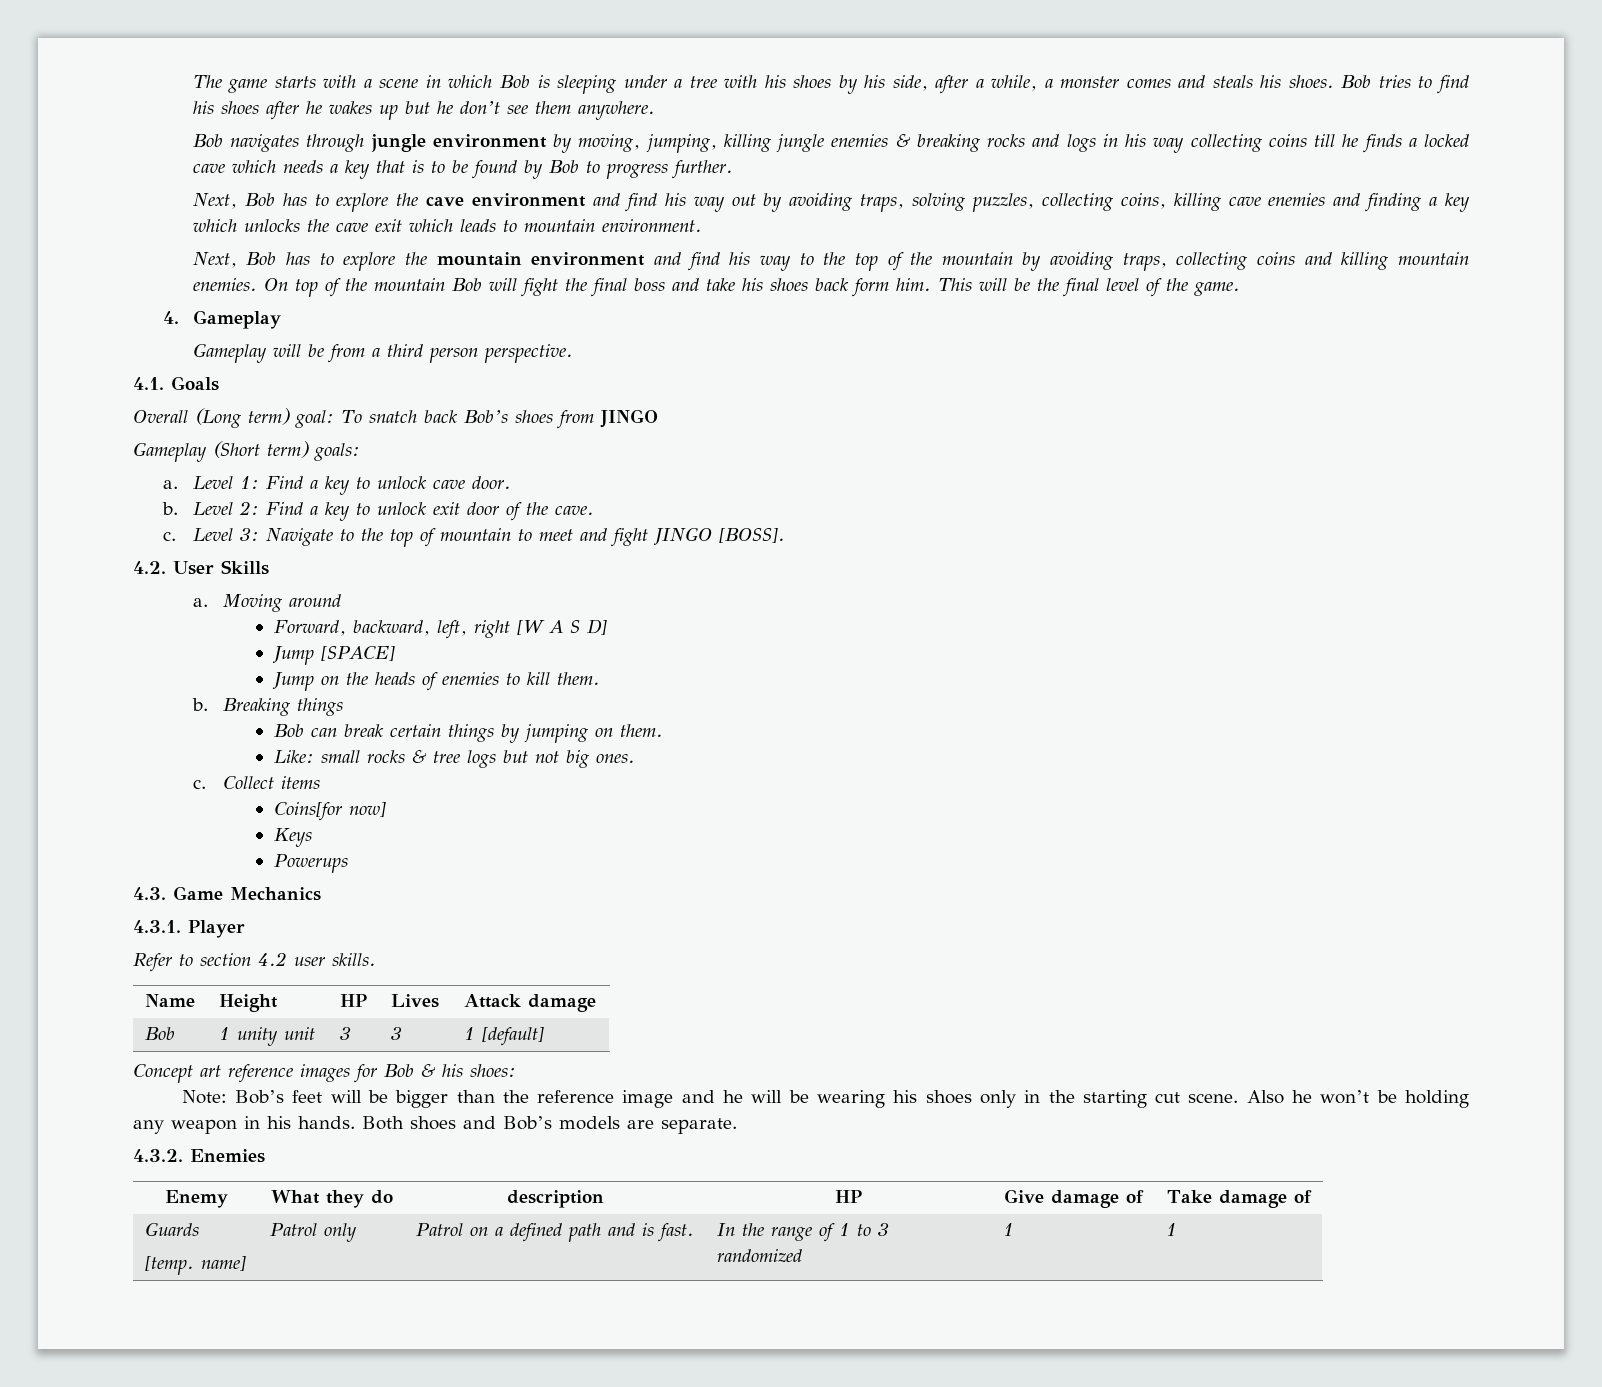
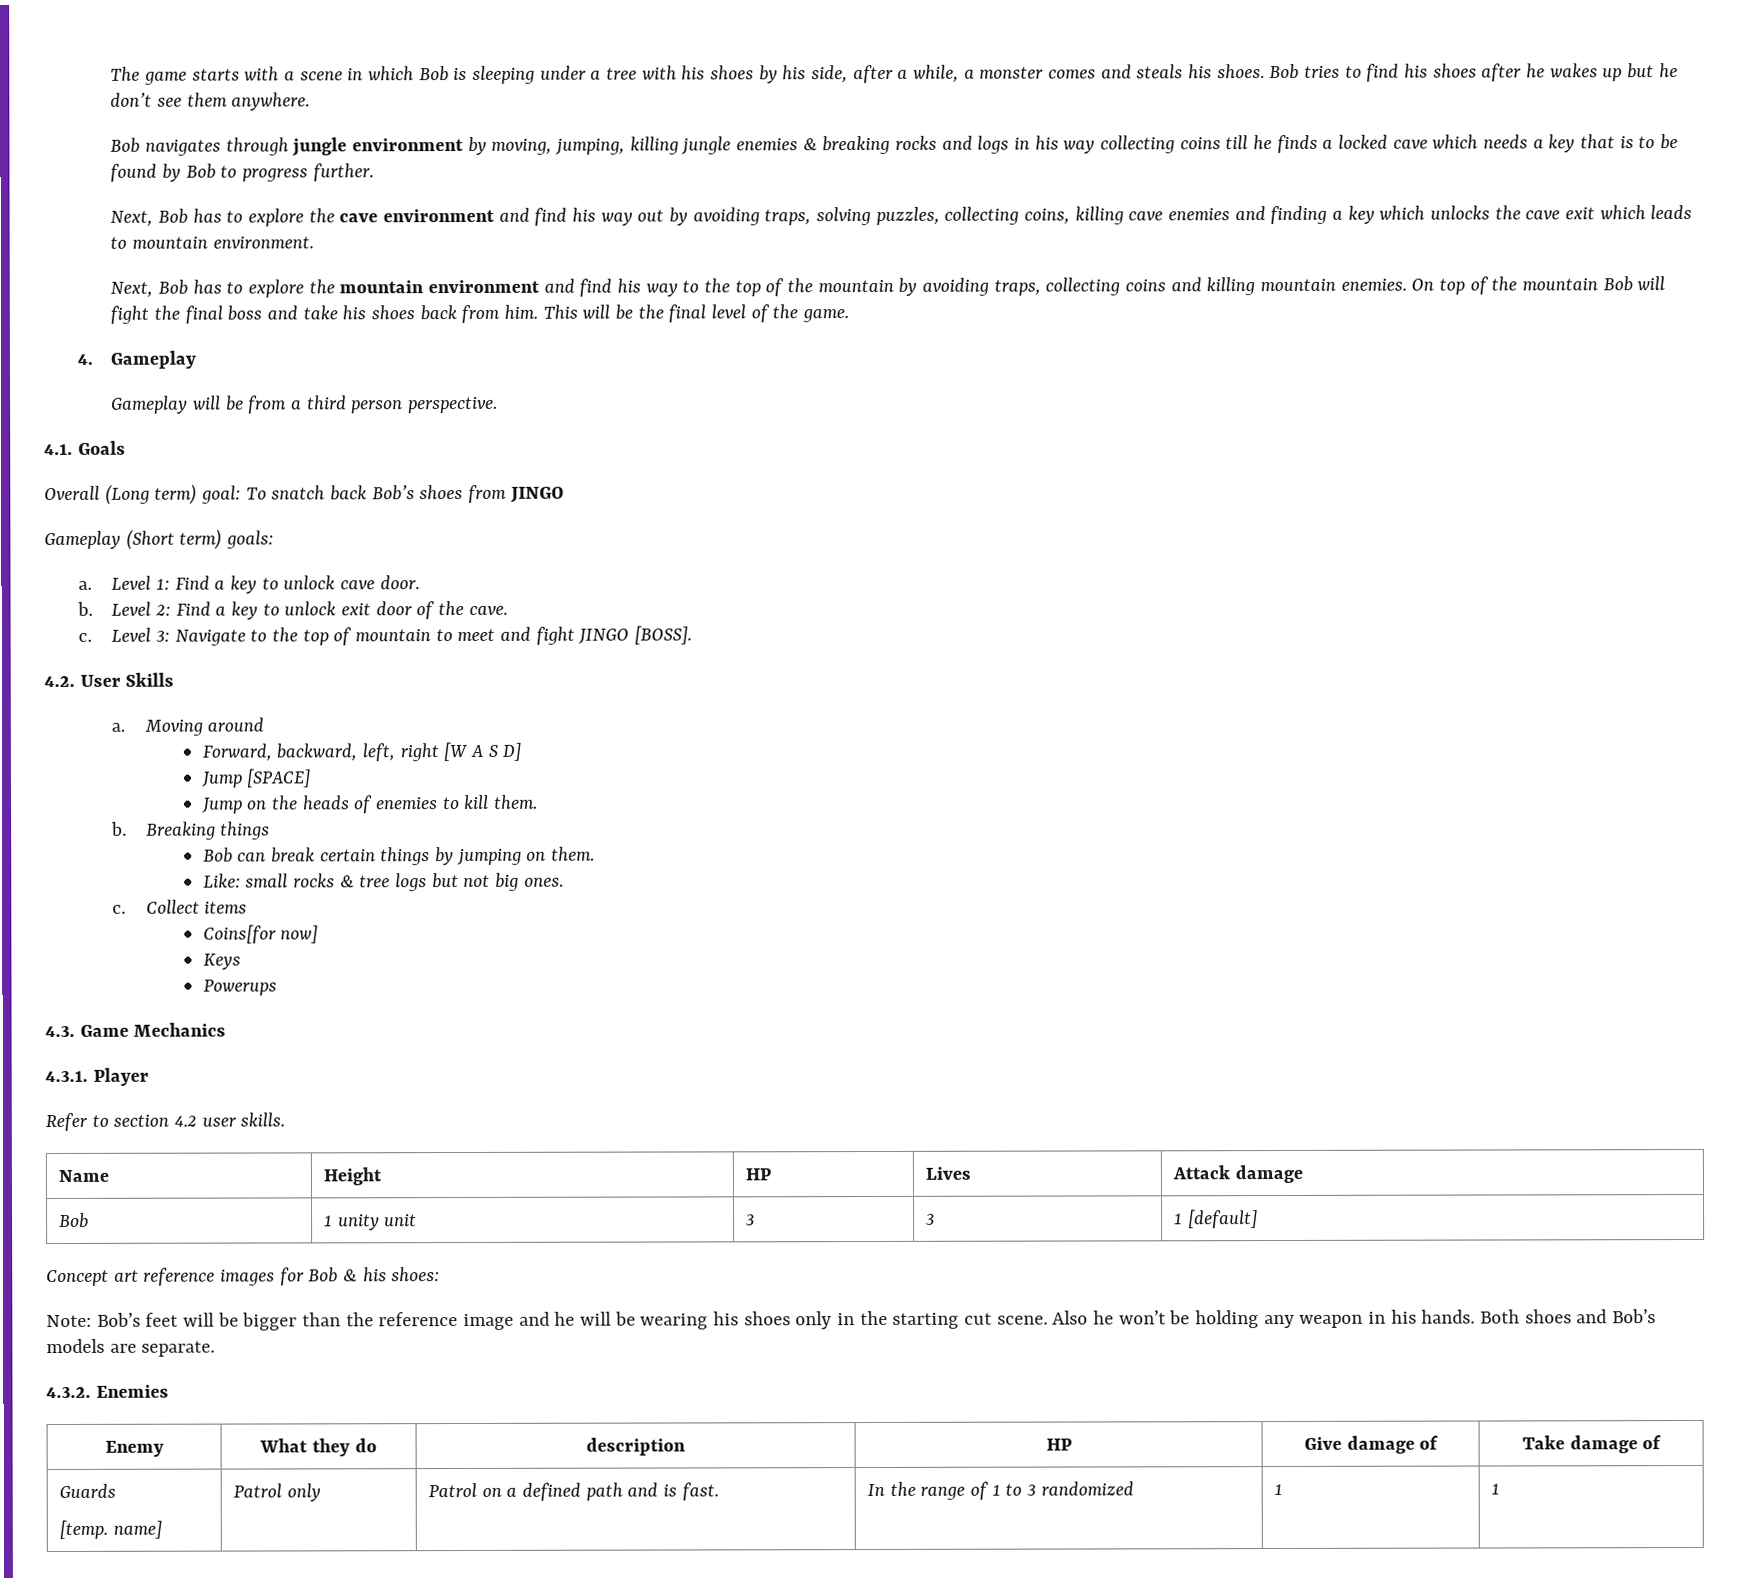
- On top of the mountain Bob will fight the final boss and take his shoes back form him.
+ On top of the mountain Bob will fight the final boss and take his shoes back from him.

